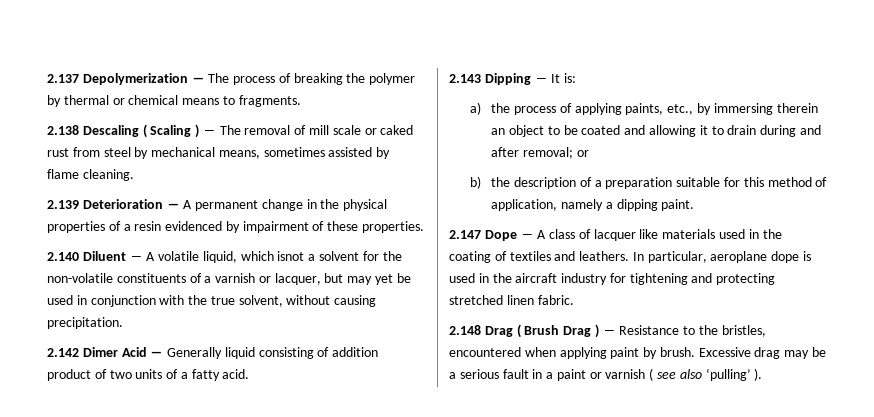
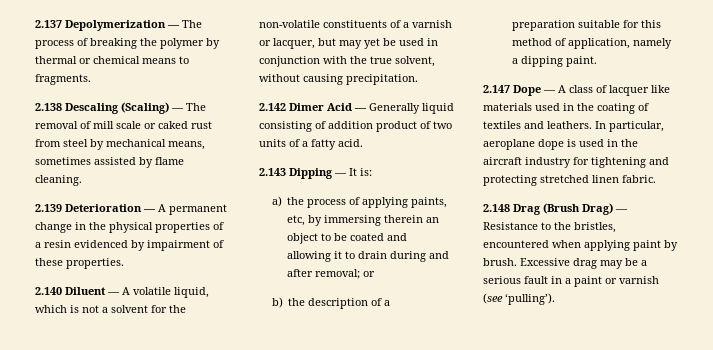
- 2.138 Descaling ( Scaling ) ― The removal of mill scale or caked rust from steel by mechanical means, sometimes assisted by flame cleaning.
+ 2.138 Descaling (Scaling) ― The removal of mill scale or caked rust from steel by mechanical means, sometimes assisted by flame cleaning.
- 2.140 Diluent ― A volatile liquid, which isnot a solvent for the non-volatile constituents of a varnish or lacquer, but may yet be used in conjunction with the true solvent, without causing precipitation.
+ 2.140 Diluent ― A volatile liquid, which is not a solvent for the non-volatile constituents of a varnish or lacquer, but may yet be used in conjunction with the true solvent, without causing precipitation.
- a) the process of applying paints, etc., by immersing therein an object to be coated and allowing it to drain during and after removal; or
+ a) the process of applying paints, etc, by immersing therein an object to be coated and allowing it to drain during and after removal; or
- 2.148 Drag ( Brush Drag ) ― Resistance to the bristles, encountered when applying paint by brush.
+ 2.148 Drag (Brush Drag) ― Resistance to the bristles, encountered when applying paint by brush.
- Excessive drag may be a serious fault in a paint or varnish ( see also ‘pulling’ ).
+ Excessive drag may be a serious fault in a paint or varnish (see ‘pulling’).

